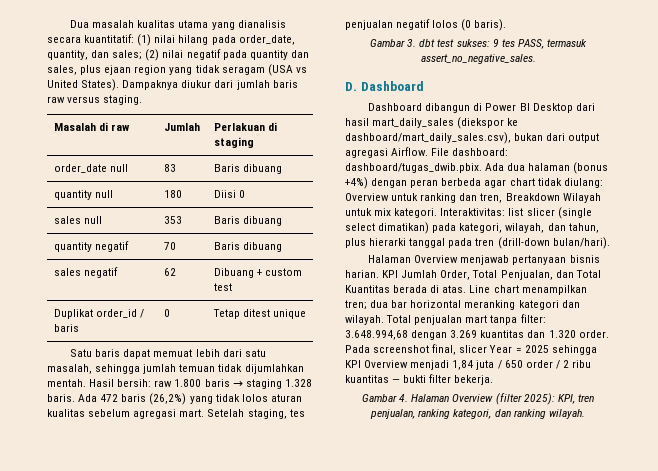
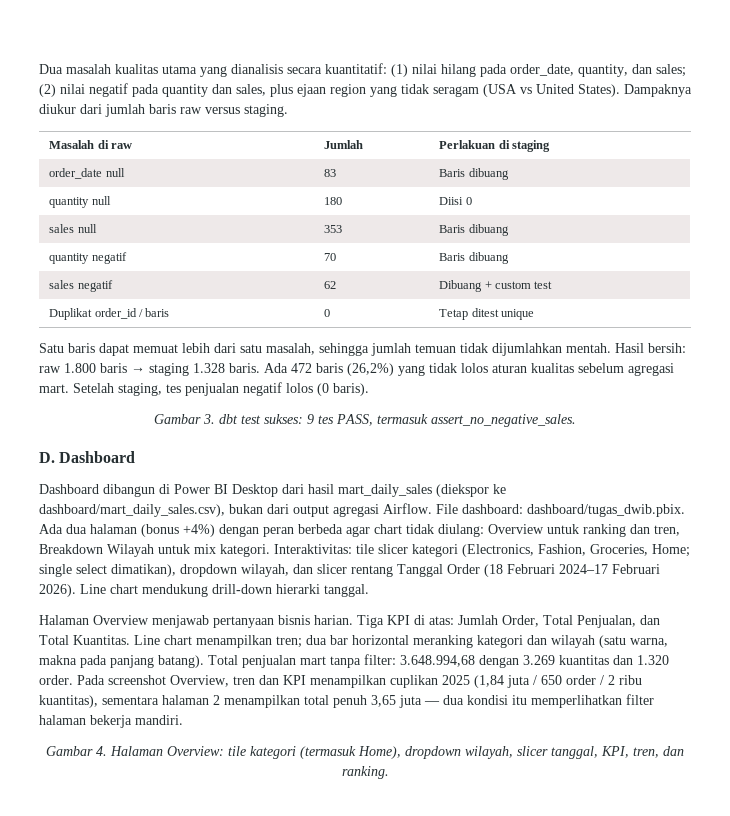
- Interaktivitas: list slicer (single select dimatikan) pada kategori, wilayah, dan tahun, plus hierarki tanggal pada tren (drill-down bulan/hari).
+ Interaktivitas: tile slicer kategori (Electronics, Fashion, Groceries, Home; single select dimatikan), dropdown wilayah, dan slicer rentang Tanggal Order (18 Februari 2024–17 Februari 2026). Line chart mendukung drill-down hierarki tanggal.
- KPI Jumlah Order, Total Penjualan, dan Total Kuantitas berada di atas.
+ Tiga KPI di atas: Jumlah Order, Total Penjualan, dan Total Kuantitas.
- Line chart menampilkan tren; dua bar horizontal meranking kategori dan wilayah.
+ Line chart menampilkan tren; dua bar horizontal meranking kategori dan wilayah (satu warna, makna pada panjang batang).
- Pada screenshot final, slicer Year = 2025 sehingga KPI Overview menjadi 1,84 juta / 650 order / 2 ribu kuantitas — bukti filter bekerja.
- Gambar 4. Halaman Overview (filter 2025): KPI, tren penjualan, ranking kategori, dan ranking wilayah.
+ Pada screenshot Overview, tren dan KPI menampilkan cuplikan 2025 (1,84 juta / 650 order / 2 ribu kuantitas), sementara halaman 2 menampilkan total penuh 3,65 juta — dua kondisi itu memperlihatkan filter halaman bekerja mandiri.
+ Gambar 4. Halaman Overview: tile kategori (termasuk Home), dropdown wilayah, slicer tanggal, KPI, tren, dan ranking.

